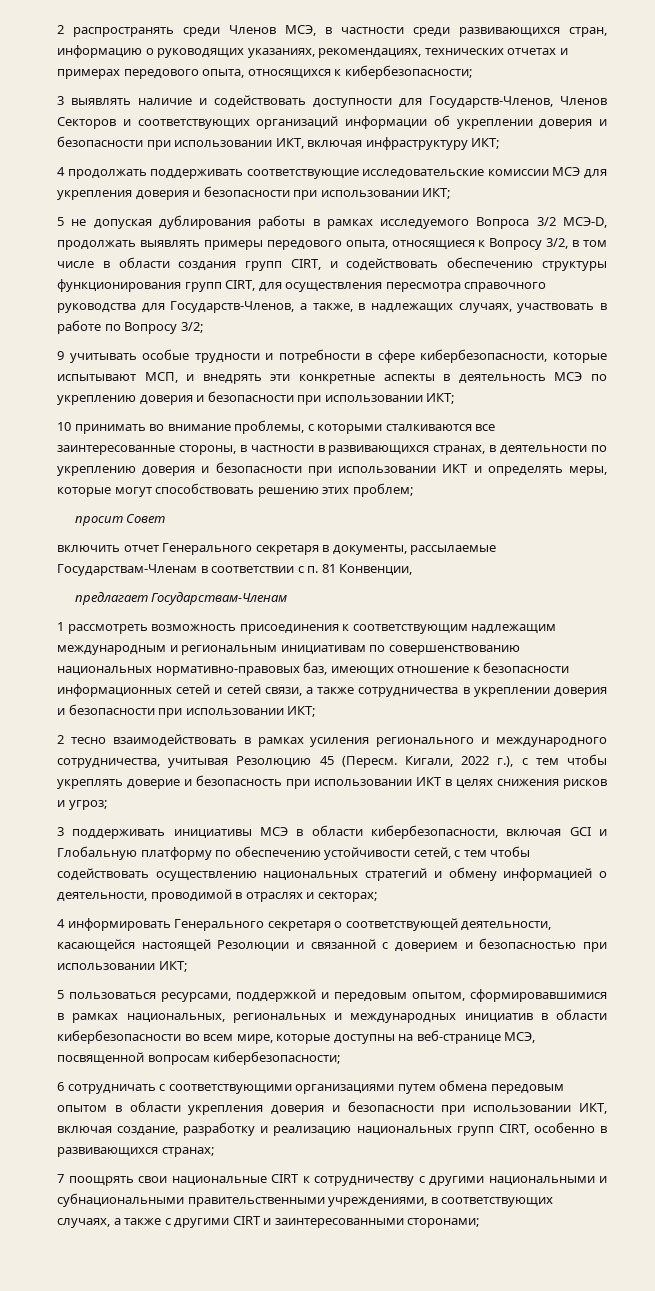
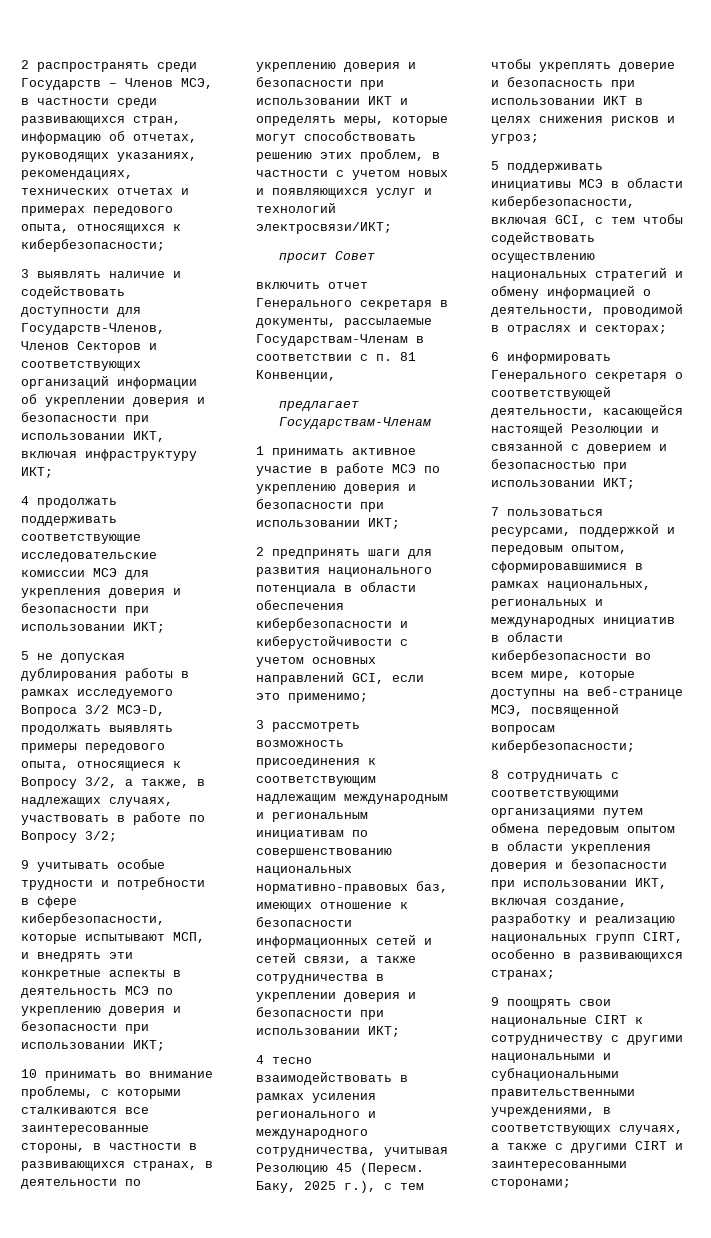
- 2 распространять среди Членов МСЭ, в частности среди развивающихся стран, информацию о руководящих указаниях, рекомендациях, технических отчетах и примерах передового опыта, относящихся к кибербезопасности;
+ 2 распространять среди Государств – Членов МСЭ, в частности среди развивающихся стран, информацию об отчетах, руководящих указаниях, рекомендациях, технических отчетах и примерах передового опыта, относящихся к кибербезопасности;
- 5 не допуская дублирования работы в рамках исследуемого Вопроса 3/2 МСЭ-D, продолжать выявлять примеры передового опыта, относящиеся к Вопросу 3/2, в том числе в области создания групп CIRT, и содействовать обеспечению структуры функционирования групп CIRT, для осуществления пересмотра справочного руководства для Государств-Членов, а также, в надлежащих случаях, участвовать в работе по Вопросу 3/2;
+ 5 не допуская дублирования работы в рамках исследуемого Вопроса 3/2 МСЭ-D, продолжать выявлять примеры передового опыта, относящиеся к Вопросу 3/2, а также, в надлежащих случаях, участвовать в работе по Вопросу 3/2;
- 10 принимать во внимание проблемы, с которыми сталкиваются все заинтересованные стороны, в частности в развивающихся странах, в деятельности по укреплению доверия и безопасности при использовании ИКТ и определять меры, которые могут способствовать решению этих проблем;
+ 10 принимать во внимание проблемы, с которыми сталкиваются все заинтересованные стороны, в частности в развивающихся странах, в деятельности по укреплению доверия и безопасности при использовании ИКТ и определять меры, которые могут способствовать решению этих проблем, в частности с учетом новых и появляющихся услуг и технологий электросвязи/ИКТ;
- 1 рассмотреть возможность присоединения к соответствующим надлежащим международным и региональным инициативам по совершенствованию национальных нормативно-правовых баз, имеющих отношение к безопасности информационных сетей и сетей связи, а также сотрудничества в укреплении доверия и безопасности при использовании ИКТ;
+ 1 принимать активное участие в работе МСЭ по укреплению доверия и безопасности при использовании ИКТ;
+ 2 предпринять шаги для развития национального потенциала в области обеспечения кибербезопасности и киберустойчивости с учетом основных направлений GCI, если это применимо;
+ 3 рассмотреть возможность присоединения к соответствующим надлежащим международным и региональным инициативам по совершенствованию национальных нормативно-правовых баз, имеющих отношение к безопасности информационных сетей и сетей связи, а также сотрудничества в укреплении доверия и безопасности при использовании ИКТ;
- 2 тесно взаимодействовать в рамках усиления регионального и международного сотрудничества, учитывая Резолюцию 45 (Пересм.
+ 4 тесно взаимодействовать в рамках усиления регионального и международного сотрудничества, учитывая Резолюцию 45 (Пересм.
- Кигали, 2022 г.), с тем чтобы укреплять доверие и безопасность при использовании ИКТ в целях снижения рисков и угроз;
+ Баку, 2025 г.), с тем чтобы укреплять доверие и безопасность при использовании ИКТ в целях снижения рисков и угроз;
- 3 поддерживать инициативы МСЭ в области кибербезопасности, включая GCI и Глобальную платформу по обеспечению устойчивости сетей, с тем чтобы содействовать осуществлению национальных стратегий и обмену информацией о деятельности, проводимой в отраслях и секторах;
+ 5 поддерживать инициативы МСЭ в области кибербезопасности, включая GCI, с тем чтобы содействовать осуществлению национальных стратегий и обмену информацией о деятельности, проводимой в отраслях и секторах;
- 4 информировать Генерального секретаря о соответствующей деятельности, касающейся настоящей Резолюции и связанной с доверием и безопасностью при использовании ИКТ;
+ 6 информировать Генерального секретаря о соответствующей деятельности, касающейся настоящей Резолюции и связанной с доверием и безопасностью при использовании ИКТ;
- 5 пользоваться ресурсами, поддержкой и передовым опытом, сформировавшимися в рамках национальных, региональных и международных инициатив в области кибербезопасности во всем мире, которые доступны на веб-странице МСЭ, посвященной вопросам кибербезопасности;
+ 7 пользоваться ресурсами, поддержкой и передовым опытом, сформировавшимися в рамках национальных, региональных и международных инициатив в области кибербезопасности во всем мире, которые доступны на веб-странице МСЭ, посвященной вопросам кибербезопасности;
- 6 сотрудничать с соответствующими организациями путем обмена передовым опытом в области укрепления доверия и безопасности при использовании ИКТ, включая создание, разработку и реализацию национальных групп CIRT, особенно в развивающихся странах;
+ 8 сотрудничать с соответствующими организациями путем обмена передовым опытом в области укрепления доверия и безопасности при использовании ИКТ, включая создание, разработку и реализацию национальных групп CIRT, особенно в развивающихся странах;
- 7 поощрять свои национальные CIRT к сотрудничеству с другими национальными и субнациональными правительственными учреждениями, в соответствующих случаях, а также с другими CIRT и заинтересованными сторонами;
+ 9 поощрять свои национальные CIRT к сотрудничеству с другими национальными и субнациональными правительственными учреждениями, в соответствующих случаях, а также с другими CIRT и заинтересованными сторонами;

